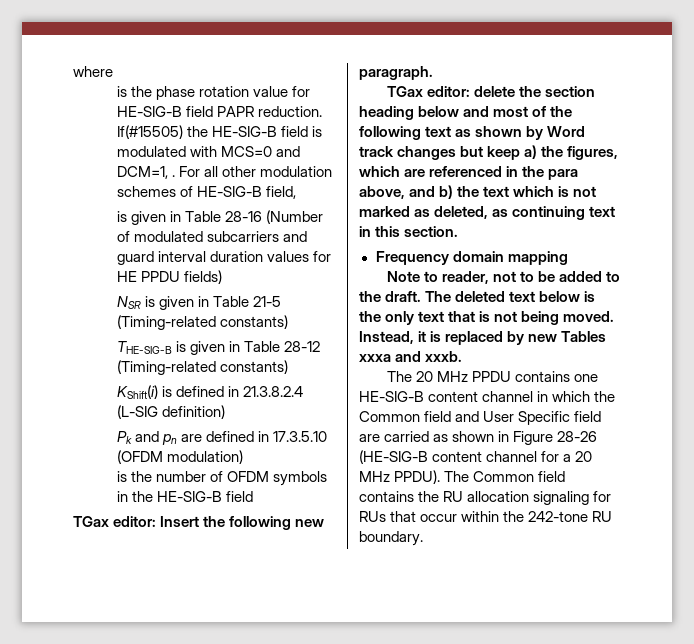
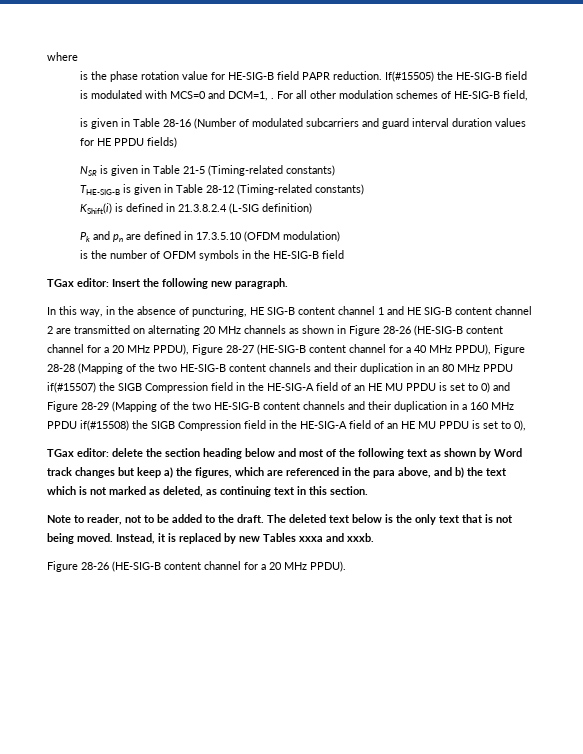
+ In this way, in the absence of puncturing, HE SIG-B content channel 1 and HE SIG-B content channel 2 are transmitted on alternating 20 MHz channels as shown in Figure 28-26 (HE-SIG-B content channel for a 20 MHz PPDU), Figure 28-27 (HE-SIG-B content channel for a 40 MHz PPDU), Figure 28-28 (Mapping of the two HE-SIG-B content channels and their duplication in an 80 MHz PPDU if(#15507) the SIGB Compression field in the HE-SIG-A field of an HE MU PPDU is set to 0) and Figure 28-29 (Mapping of the two HE-SIG-B content channels and their duplication in a 160 MHz PPDU if(#15508) the SIGB Compression field in the HE-SIG-A field of an HE MU PPDU is set to 0),
- Frequency domain mapping
- The 20 MHz PPDU contains one HE-SIG-B content channel in which the Common field and User Specific field are carried as shown in Figure 28-26 (HE-SIG-B content channel for a 20 MHz PPDU). The Common field contains the RU allocation signaling for RUs that occur within the 242-tone RU boundary.
+ Figure 28-26 (HE-SIG-B content channel for a 20 MHz PPDU).

